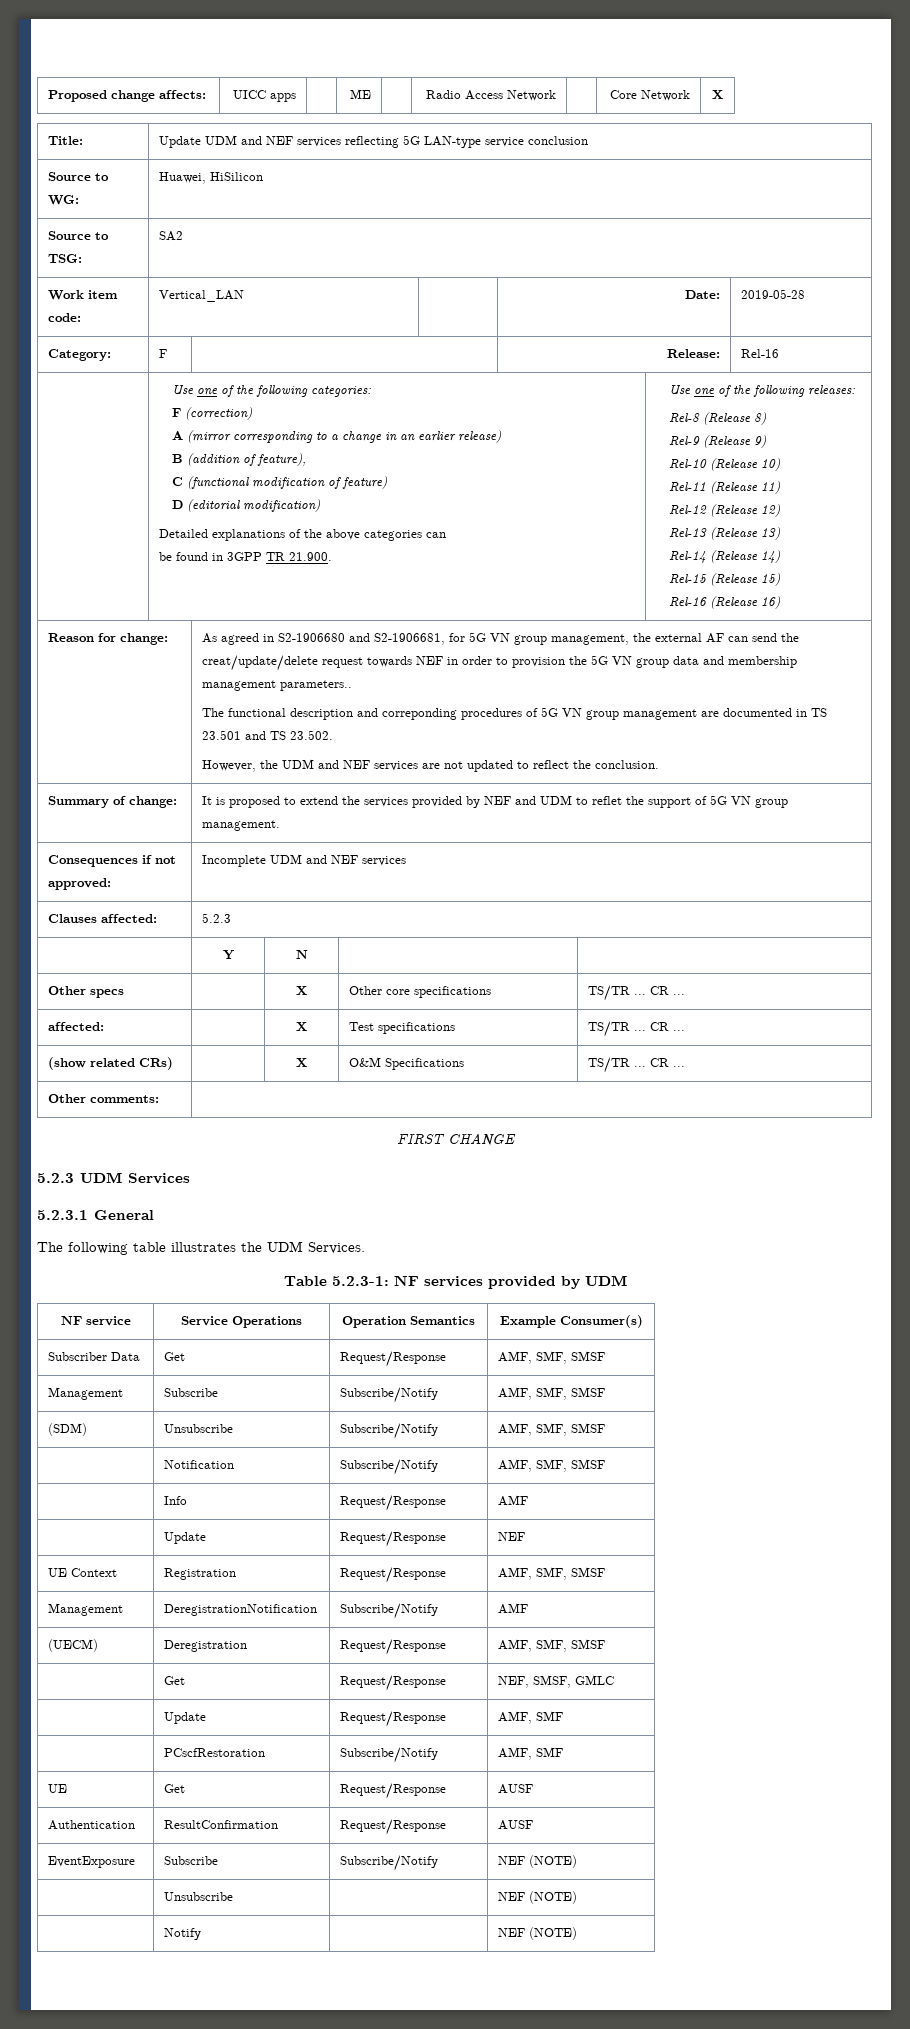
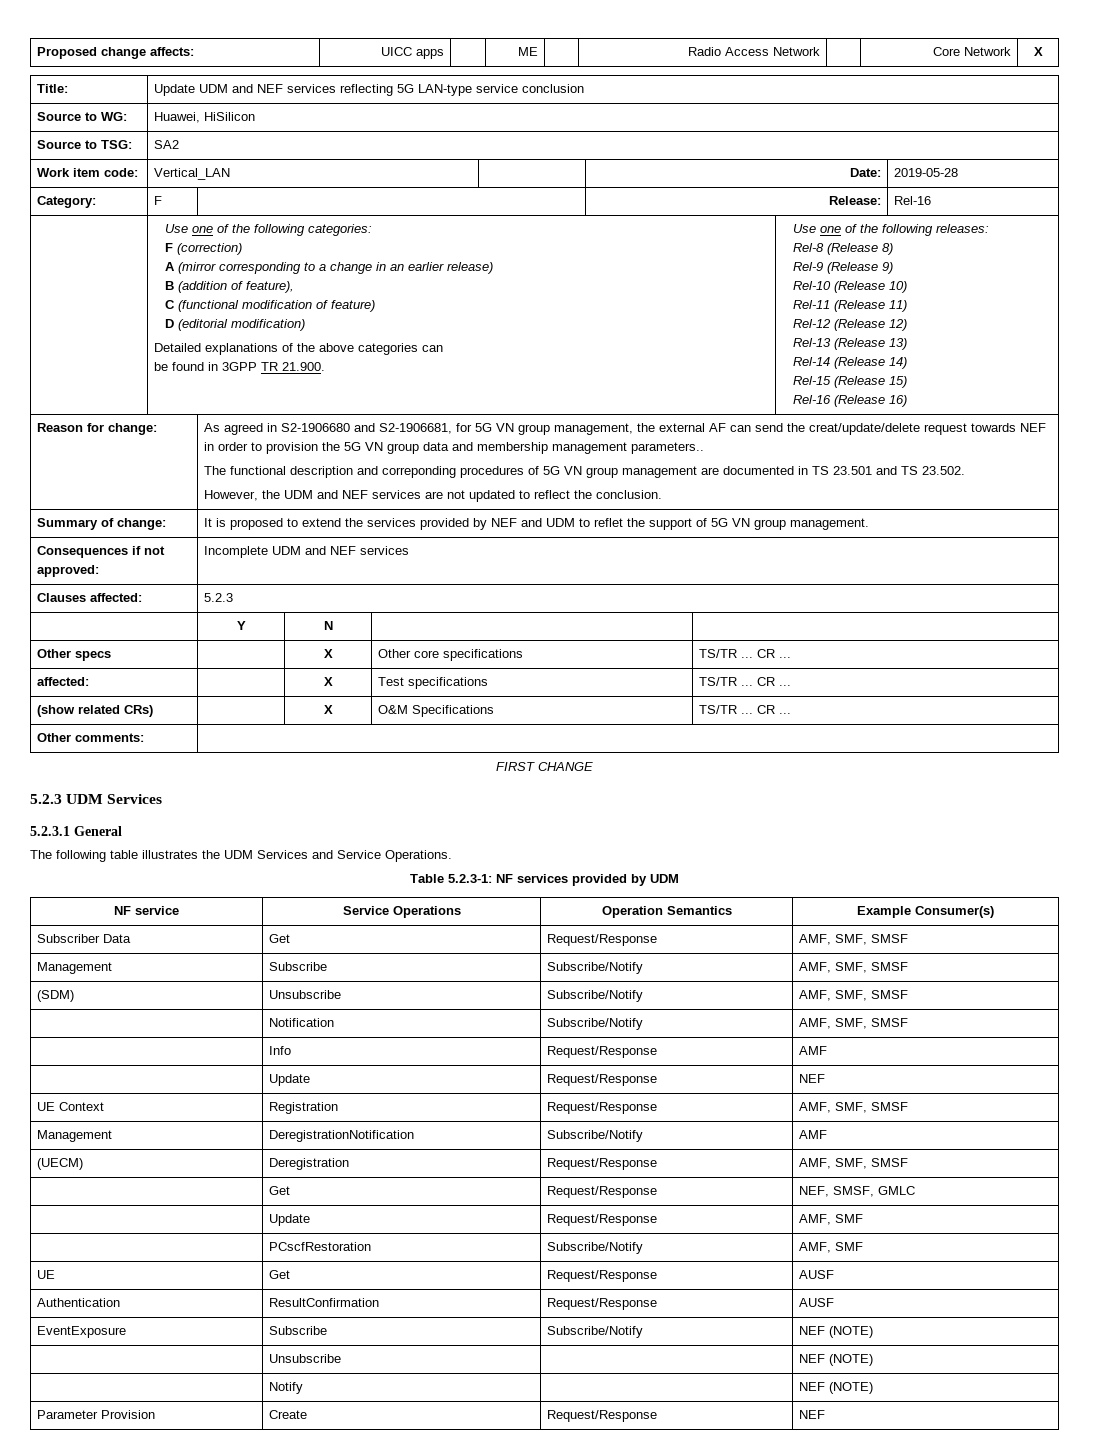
- The following table illustrates the UDM Services.
+ The following table illustrates the UDM Services and Service Operations.
+ Parameter Provision | Create | Request/Response | NEF

